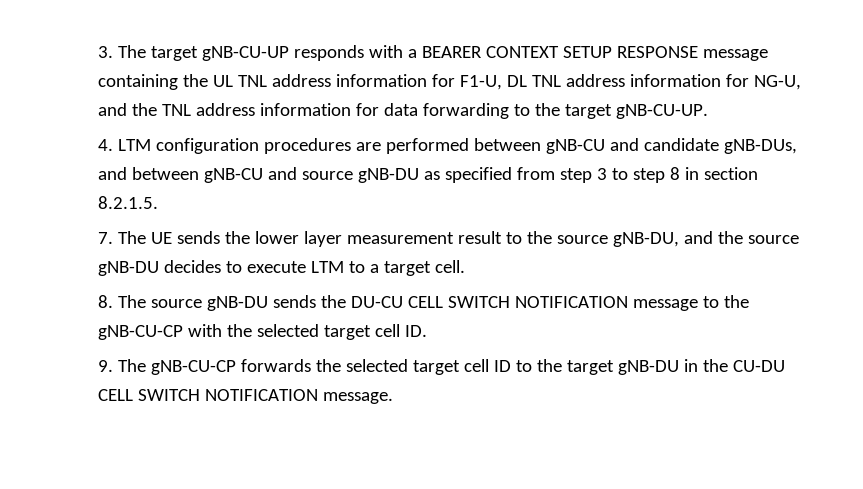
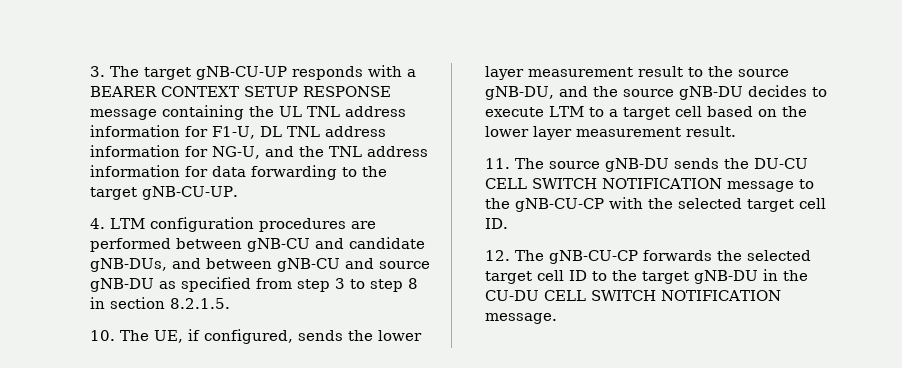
- 7. The UE sends the lower layer measurement result to the source gNB-DU, and the source gNB-DU decides to execute LTM to a target cell.
- 8. The source gNB-DU sends the DU-CU CELL SWITCH NOTIFICATION message to the gNB-CU-CP with the selected target cell ID.
+ 10. The UE, if configured, sends the lower layer measurement result to the source gNB-DU, and the source gNB-DU decides to execute LTM to a target cell based on the lower layer measurement result.
+ 11. The source gNB-DU sends the DU-CU CELL SWITCH NOTIFICATION message to the gNB-CU-CP with the selected target cell ID.
- 9. The gNB-CU-CP forwards the selected target cell ID to the target gNB-DU in the CU-DU CELL SWITCH NOTIFICATION message.
+ 12. The gNB-CU-CP forwards the selected target cell ID to the target gNB-DU in the CU-DU CELL SWITCH NOTIFICATION message.

